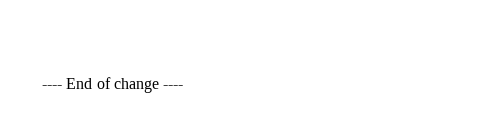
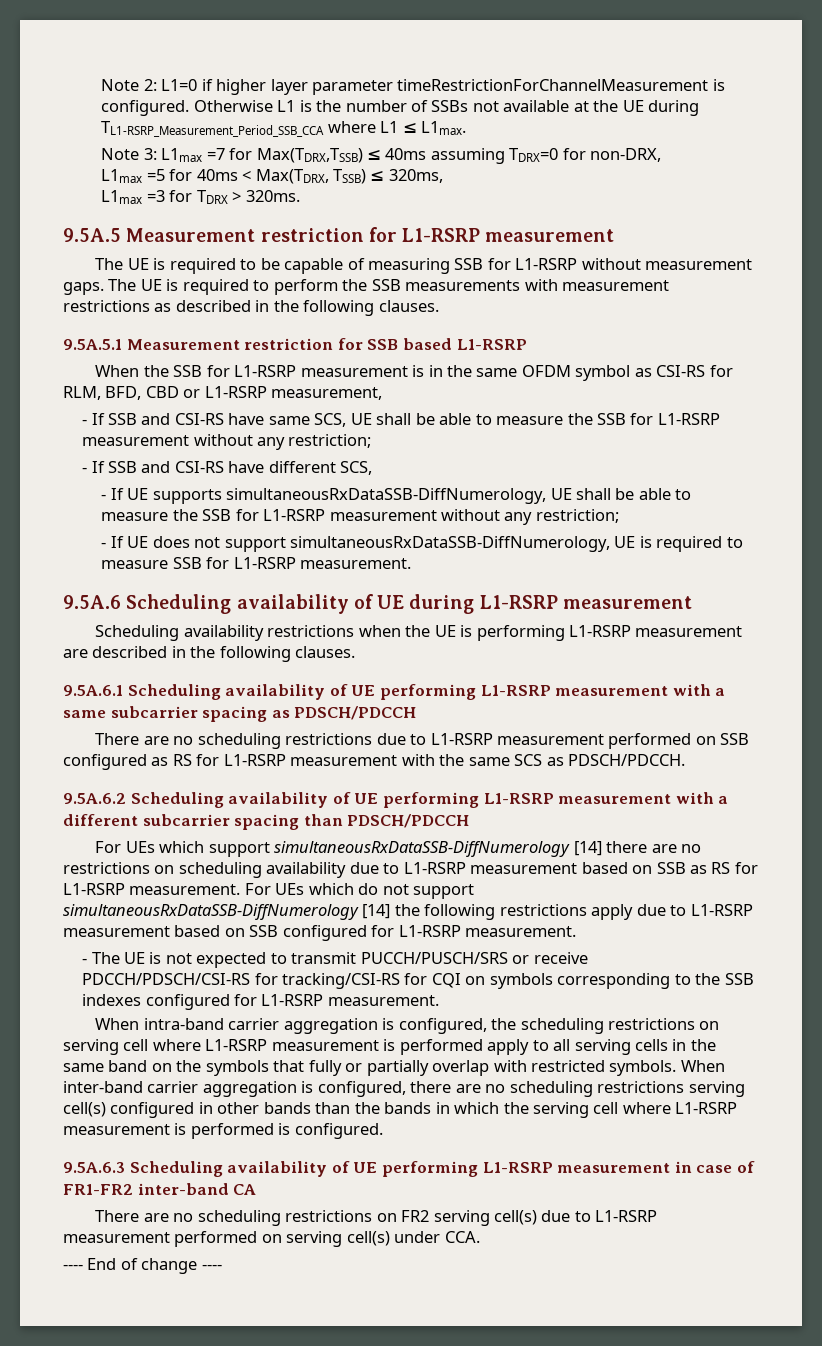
+ Note 2: L1=0 if higher layer parameter timeRestrictionForChannelMeasurement is configured. Otherwise L1 is the number of SSBs not available at the UE during TL1-RSRP_Measurement_Period_SSB_CCA where L1 ≤ L1max.
+ Note 3: L1max =7 for Max(TDRX,TSSB) ≤ 40ms assuming TDRX=0 for non-DRX,
+ L1max =5 for 40ms < Max(TDRX, TSSB) ≤ 320ms,
+ L1max =3 for TDRX > 320ms.
+ 9.5A.5 Measurement restriction for L1-RSRP measurement
+ The UE is required to be capable of measuring SSB for L1-RSRP without measurement gaps. The UE is required to perform the SSB measurements with measurement restrictions as described in the following clauses.
+ 9.5A.5.1 Measurement restriction for SSB based L1-RSRP
+ When the SSB for L1-RSRP measurement is in the same OFDM symbol as CSI-RS for RLM, BFD, CBD or L1-RSRP measurement,
+ - If SSB and CSI-RS have same SCS, UE shall be able to measure the SSB for L1-RSRP measurement without any restriction;
+ - If SSB and CSI-RS have different SCS,
+ - If UE supports simultaneousRxDataSSB-DiffNumerology, UE shall be able to measure the SSB for L1-RSRP measurement without any restriction;
+ - If UE does not support simultaneousRxDataSSB-DiffNumerology, UE is required to measure SSB for L1-RSRP measurement.
+ 9.5A.6 Scheduling availability of UE during L1-RSRP measurement
+ Scheduling availability restrictions when the UE is performing L1-RSRP measurement are described in the following clauses.
+ 9.5A.6.1 Scheduling availability of UE performing L1-RSRP measurement with a same subcarrier spacing as PDSCH/PDCCH
+ There are no scheduling restrictions due to L1-RSRP measurement performed on SSB configured as RS for L1-RSRP measurement with the same SCS as PDSCH/PDCCH.
+ 9.5A.6.2 Scheduling availability of UE performing L1-RSRP measurement with a different subcarrier spacing than PDSCH/PDCCH
+ For UEs which support simultaneousRxDataSSB-DiffNumerology [14] there are no restrictions on scheduling availability due to L1-RSRP measurement based on SSB as RS for L1-RSRP measurement. For UEs which do not support simultaneousRxDataSSB-DiffNumerology [14] the following restrictions apply due to L1-RSRP measurement based on SSB configured for L1-RSRP measurement.
+ - The UE is not expected to transmit PUCCH/PUSCH/SRS or receive PDCCH/PDSCH/CSI-RS for tracking/CSI-RS for CQI on symbols corresponding to the SSB indexes configured for L1-RSRP measurement.
+ When intra-band carrier aggregation is configured, the scheduling restrictions on serving cell where L1-RSRP measurement is performed apply to all serving cells in the same band on the symbols that fully or partially overlap with restricted symbols. When inter-band carrier aggregation is configured, there are no scheduling restrictions serving cell(s) configured in other bands than the bands in which the serving cell where L1-RSRP measurement is performed is configured.
+ 9.5A.6.3 Scheduling availability of UE performing L1-RSRP measurement in case of FR1-FR2 inter-band CA
+ There are no scheduling restrictions on FR2 serving cell(s) due to L1-RSRP measurement performed on serving cell(s) under CCA.

